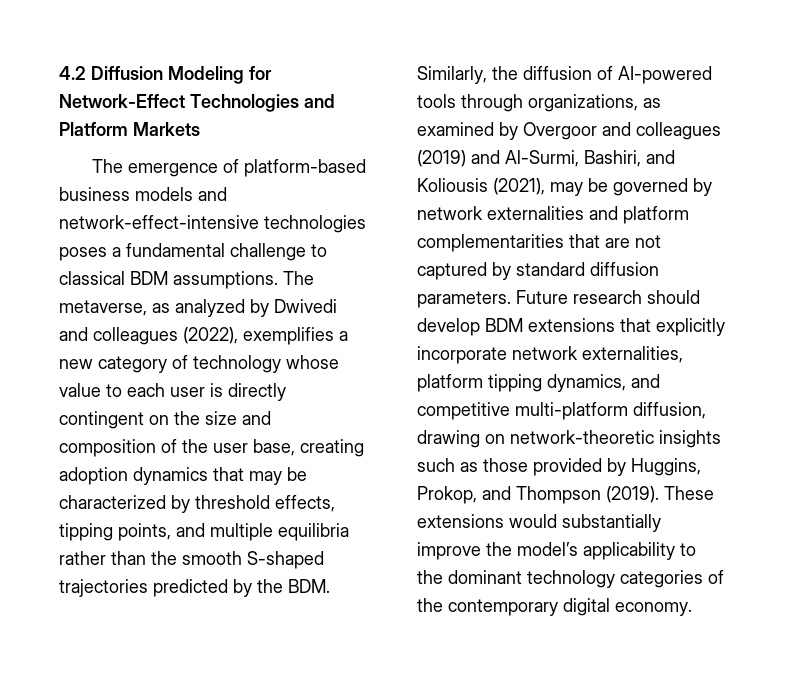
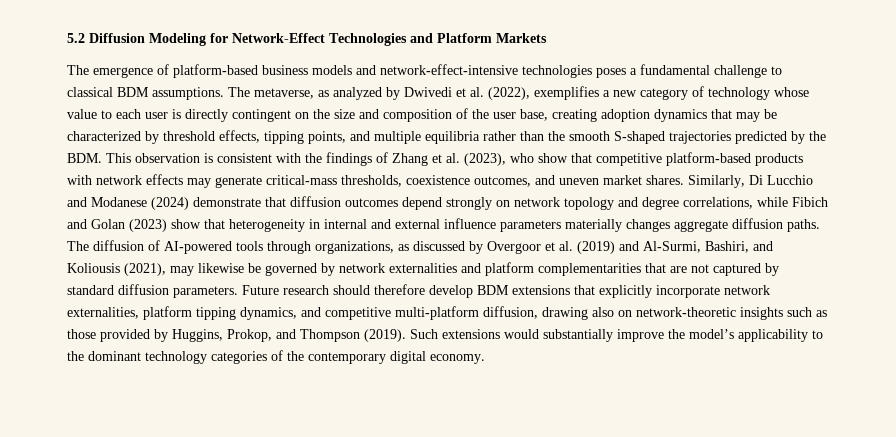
- 4.2 Diffusion Modeling for Network-Effect Technologies and Platform Markets
+ 5.2 Diffusion Modeling for Network-Effect Technologies and Platform Markets
- The metaverse, as analyzed by Dwivedi and colleagues (2022), exemplifies a new category of technology whose value to each user is directly contingent on the size and composition of the user base, creating adoption dynamics that may be characterized by threshold effects, tipping points, and multiple equilibria rather than the smooth S-shaped trajectories predicted by the BDM. Similarly, the diffusion of AI-powered tools through organizations, as examined by Overgoor and colleagues (2019) and Al-Surmi, Bashiri, and Koliousis (2021), may be governed by network externalities and platform complementarities that are not captured by standard diffusion parameters.
+ The metaverse, as analyzed by Dwivedi et al. (2022), exemplifies a new category of technology whose value to each user is directly contingent on the size and composition of the user base, creating adoption dynamics that may be characterized by threshold effects, tipping points, and multiple equilibria rather than the smooth S-shaped trajectories predicted by the BDM. This observation is consistent with the findings of Zhang et al. (2023), who show that competitive platform-based products with network effects may generate critical-mass thresholds, coexistence outcomes, and uneven market shares. Similarly, Di Lucchio and Modanese (2024) demonstrate that diffusion outcomes depend strongly on network topology and degree correlations, while Fibich and Golan (2023) show that heterogeneity in internal and external influence parameters materially changes aggregate diffusion paths. The diffusion of AI-powered tools through organizations, as discussed by Overgoor et al. (2019) and Al-Surmi, Bashiri, and Koliousis (2021), may likewise be governed by network externalities and platform complementarities that are not captured by standard diffusion parameters.
- Future research should develop BDM extensions that explicitly incorporate network externalities, platform tipping dynamics, and competitive multi-platform diffusion, drawing on network-theoretic insights such as those provided by Huggins, Prokop, and Thompson (2019).
+ Future research should therefore develop BDM extensions that explicitly incorporate network externalities, platform tipping dynamics, and competitive multi-platform diffusion, drawing also on network-theoretic insights such as those provided by Huggins, Prokop, and Thompson (2019).
- These extensions would substantially improve the model’s applicability to the dominant technology categories of the contemporary digital economy.
+ Such extensions would substantially improve the model’s applicability to the dominant technology categories of the contemporary digital economy.

